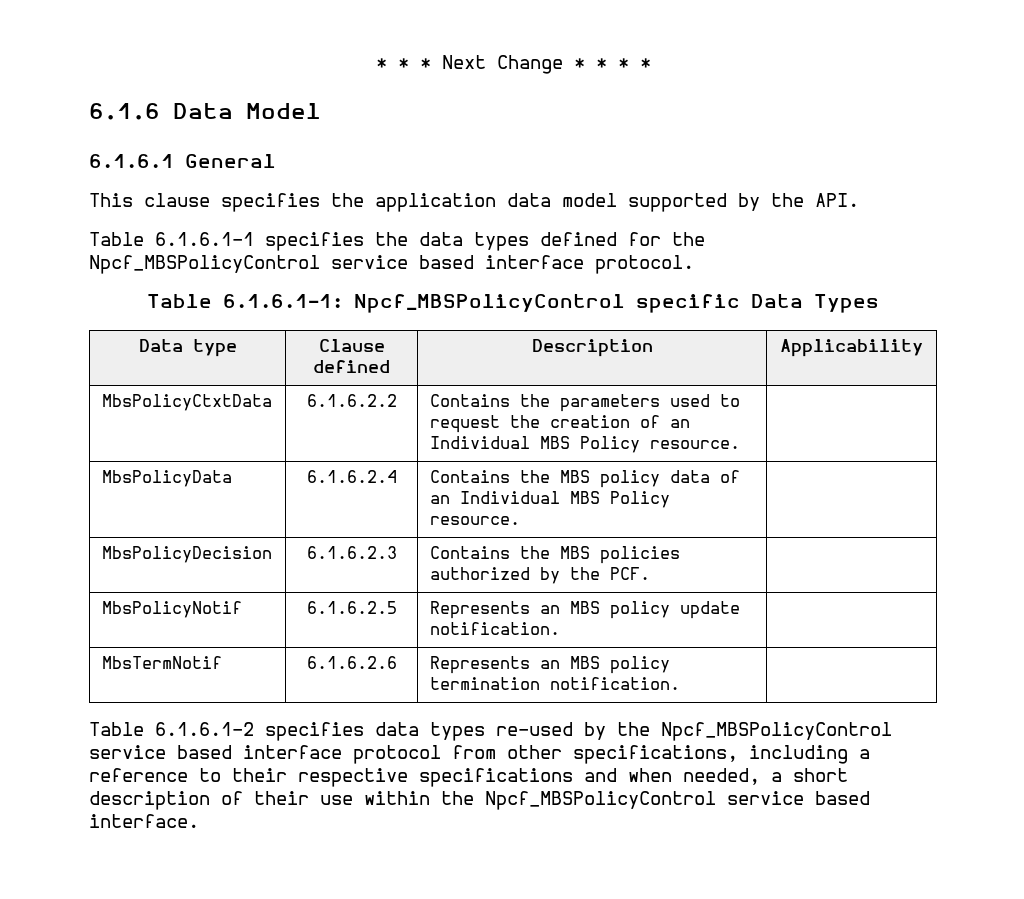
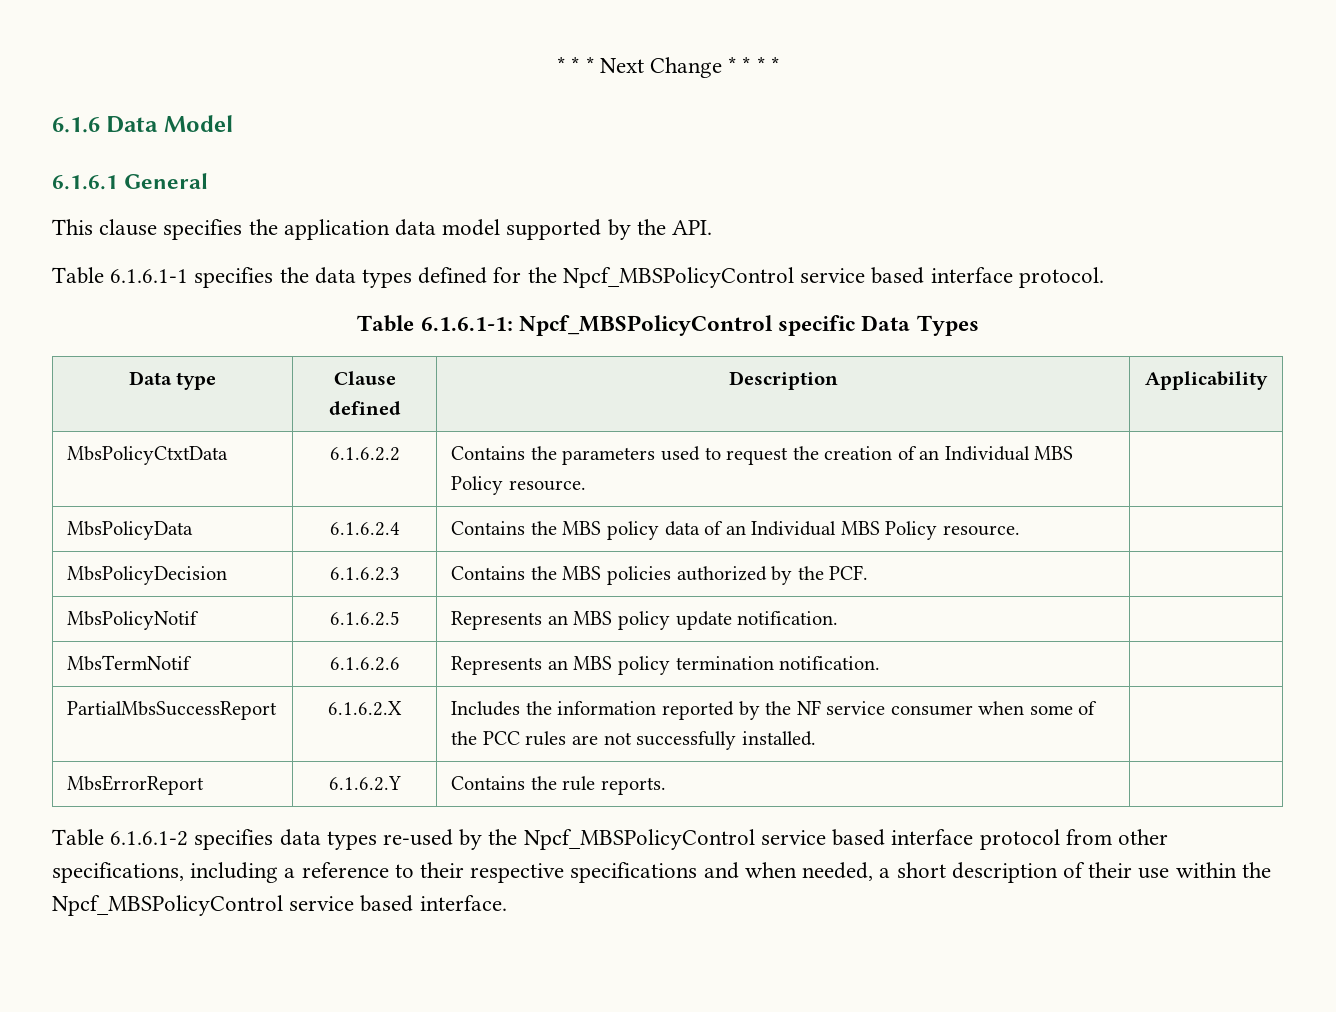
+ PartialMbsSuccessReport | 6.1.6.2.X | Includes the information reported by the NF service consumer when some of the PCC rules are not successfully installed. |
+ MbsErrorReport | 6.1.6.2.Y | Contains the rule reports. |

